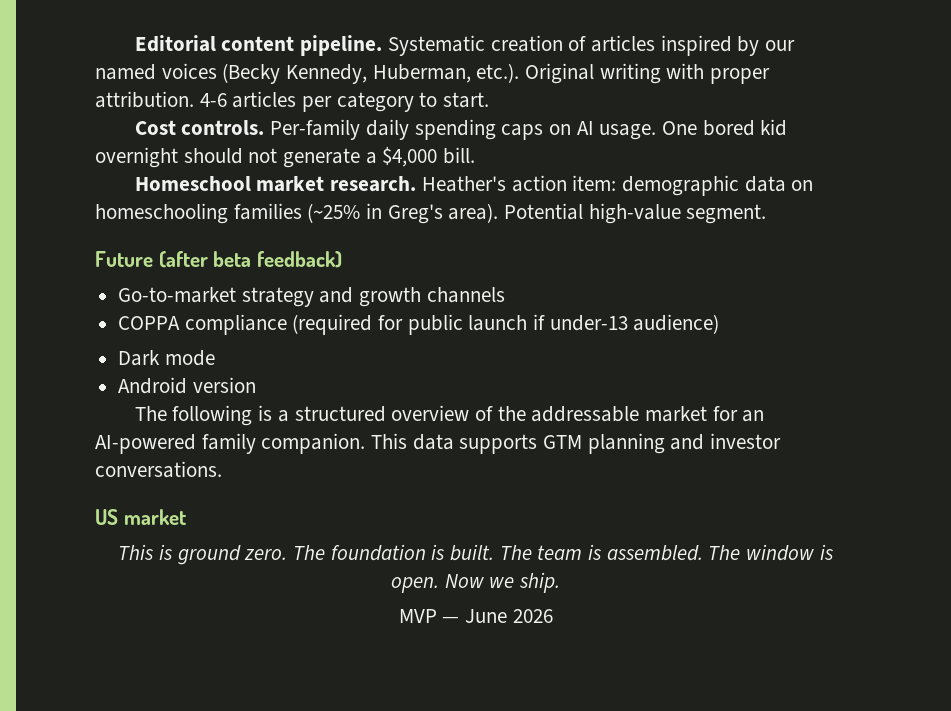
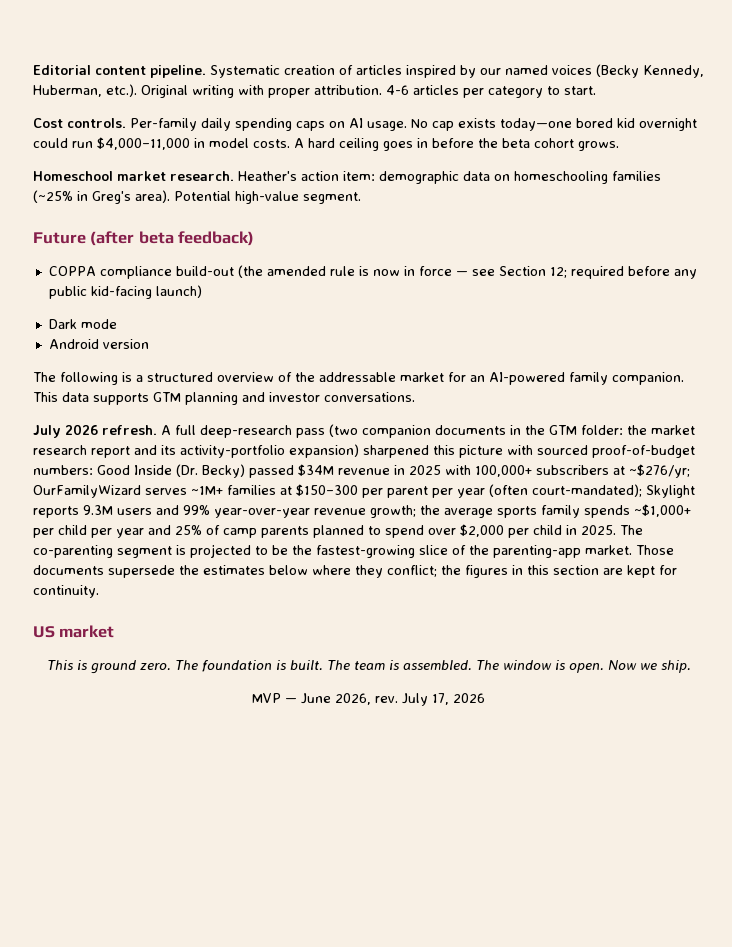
- One bored kid overnight should not generate a $4,000 bill.
+ No cap exists today—one bored kid overnight could run $4,000–11,000 in model costs. A hard ceiling goes in before the beta cohort grows.
- Go-to-market strategy and growth channels
- COPPA compliance (required for public launch if under-13 audience)
+ COPPA compliance build-out (the amended rule is now in force — see Section 12; required before any public kid-facing launch)
+ July 2026 refresh. A full deep-research pass (two companion documents in the GTM folder: the market research report and its activity-portfolio expansion) sharpened this picture with sourced proof-of-budget numbers: Good Inside (Dr. Becky) passed $34M revenue in 2025 with 100,000+ subscribers at ~$276/yr; OurFamilyWizard serves ~1M+ families at $150–300 per parent per year (often court-mandated); Skylight reports 9.3M users and 99% year-over-year revenue growth; the average sports family spends ~$1,000+ per child per year and 25% of camp parents planned to spend over $2,000 per child in 2025. The co-parenting segment is projected to be the fastest-growing slice of the parenting-app market. Those documents supersede the estimates below where they conflict; the figures in this section are kept for continuity.
- MVP — June 2026
+ MVP — June 2026, rev. July 17, 2026

